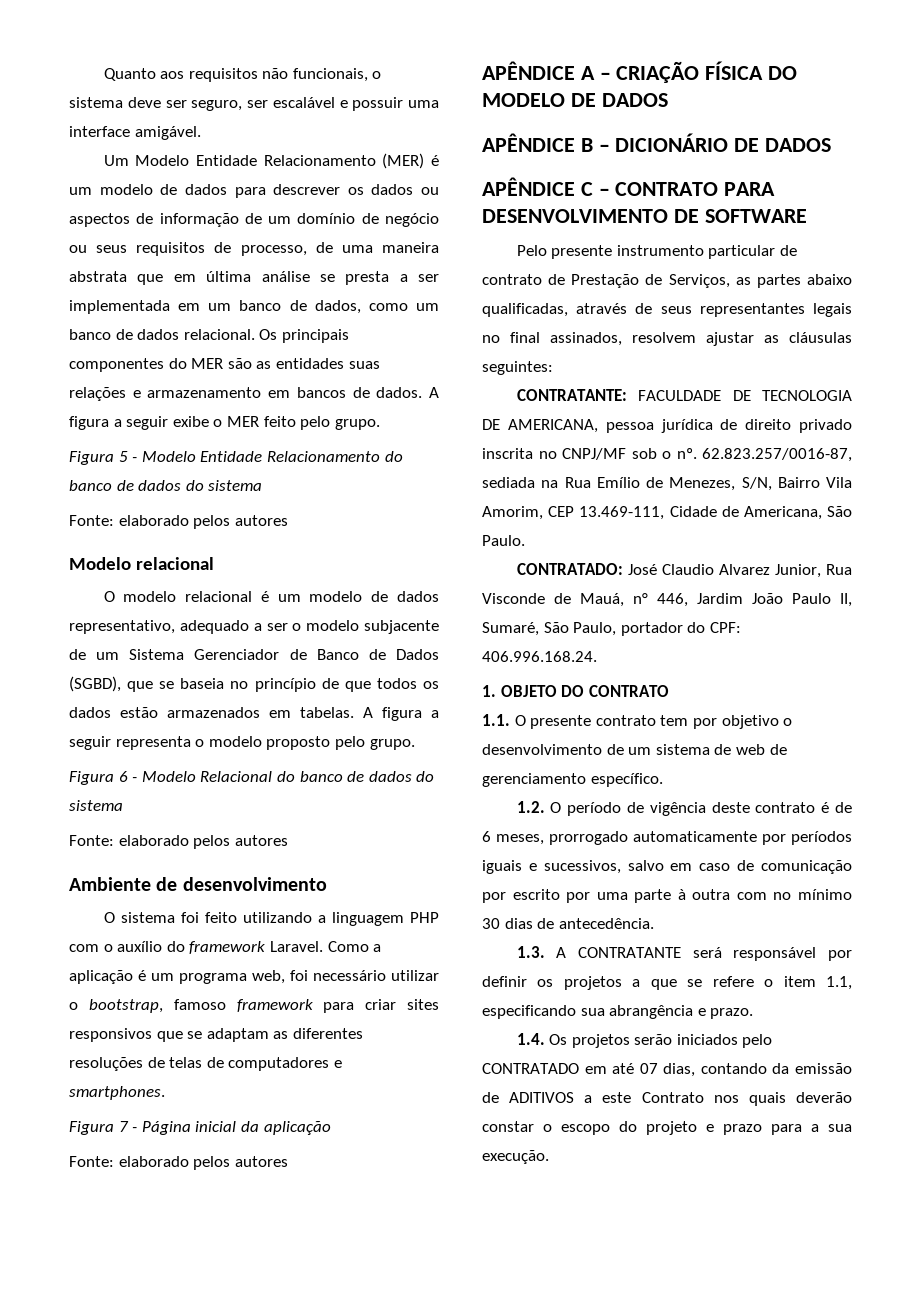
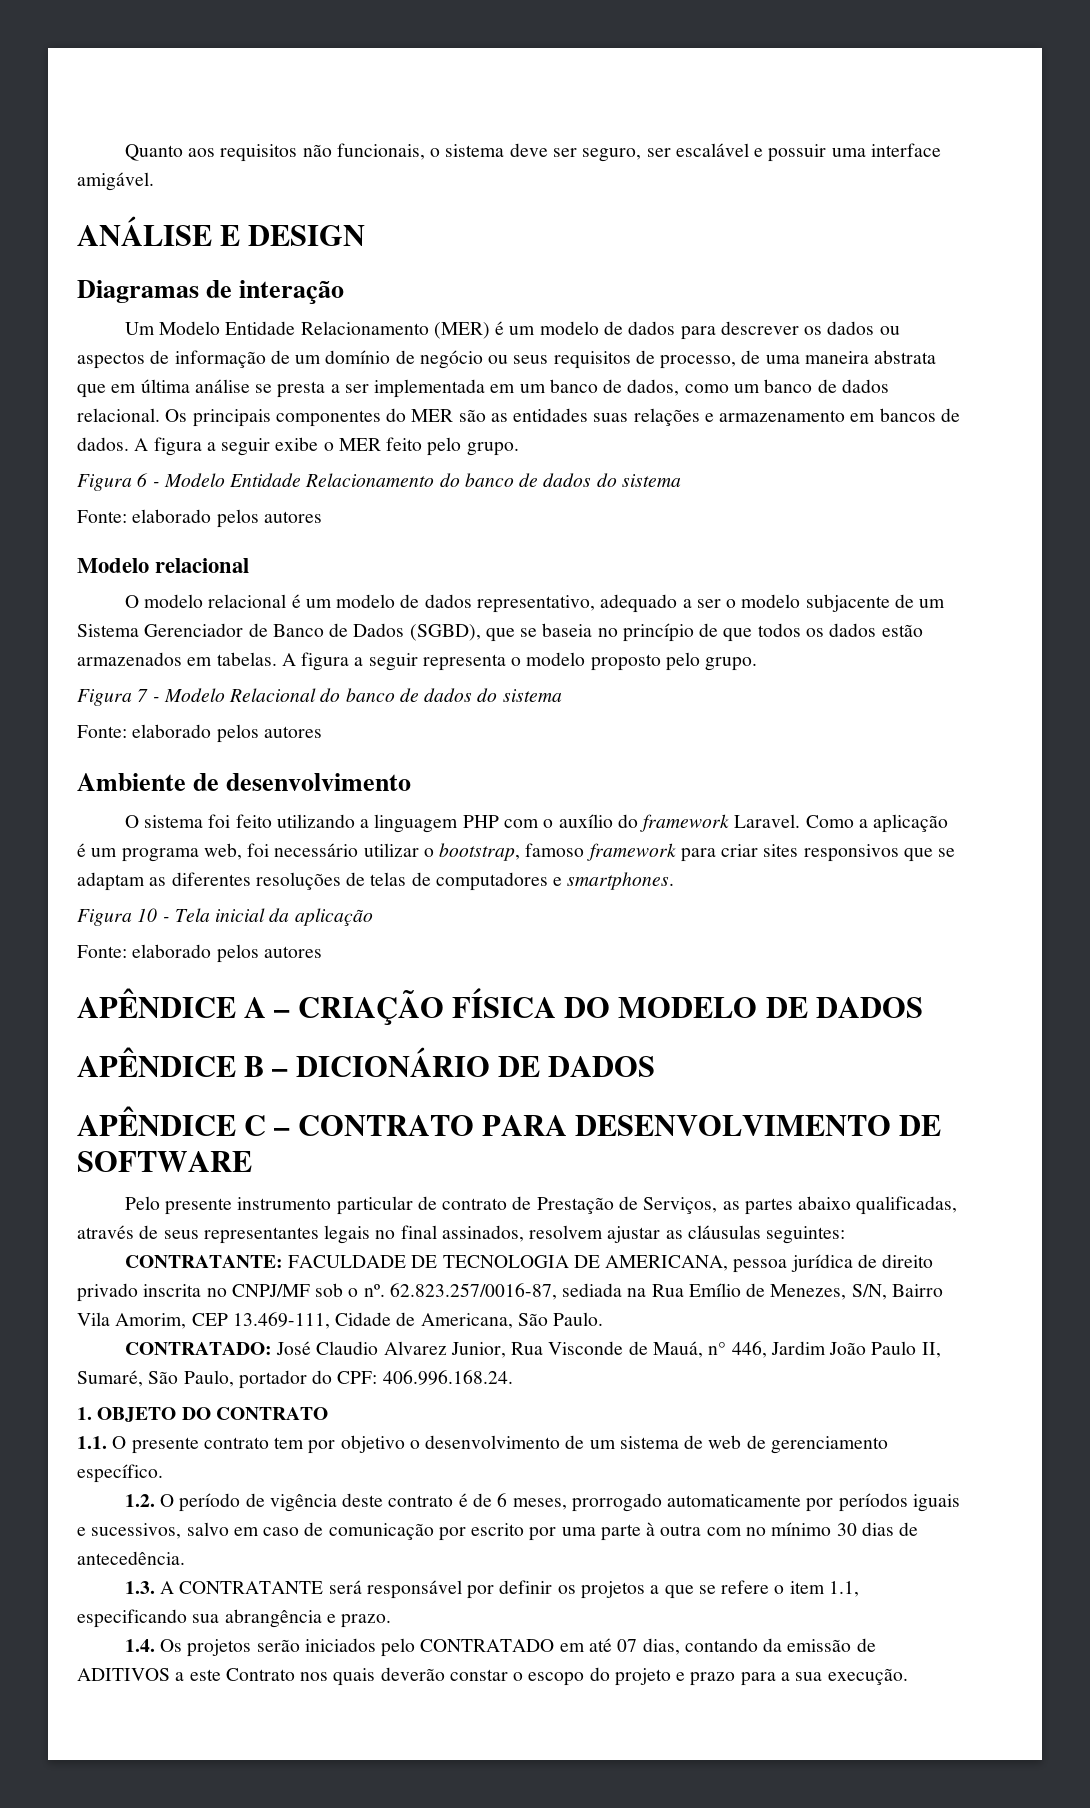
+ ANÁLISE E DESIGN
+ Diagramas de interação
- Figura 5 - Modelo Entidade Relacionamento do banco de dados do sistema
+ Figura 6 - Modelo Entidade Relacionamento do banco de dados do sistema
- Figura 6 - Modelo Relacional do banco de dados do sistema
+ Figura 7 - Modelo Relacional do banco de dados do sistema
- Figura 7 - Página inicial da aplicação
+ Figura 10 - Tela inicial da aplicação

